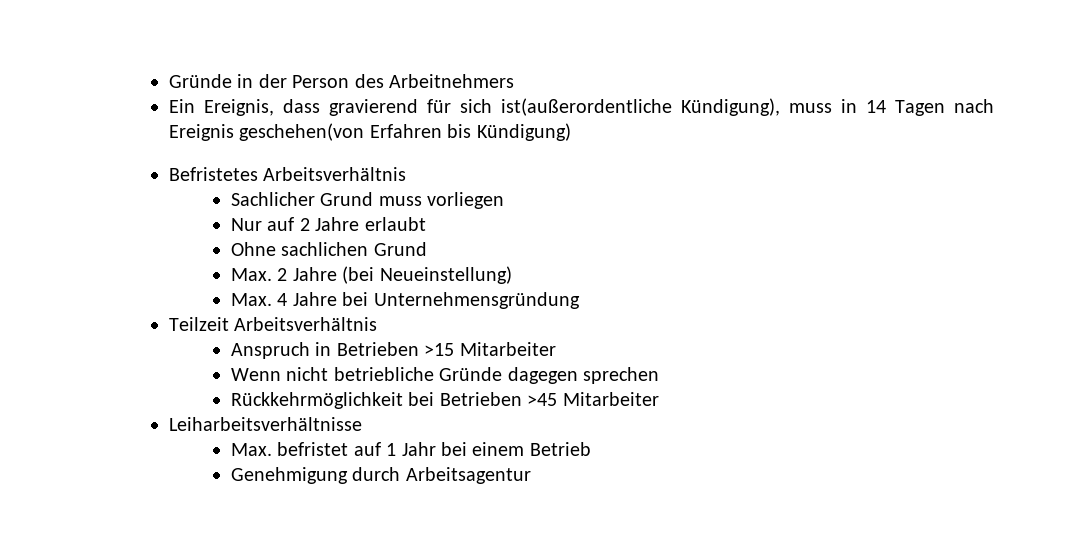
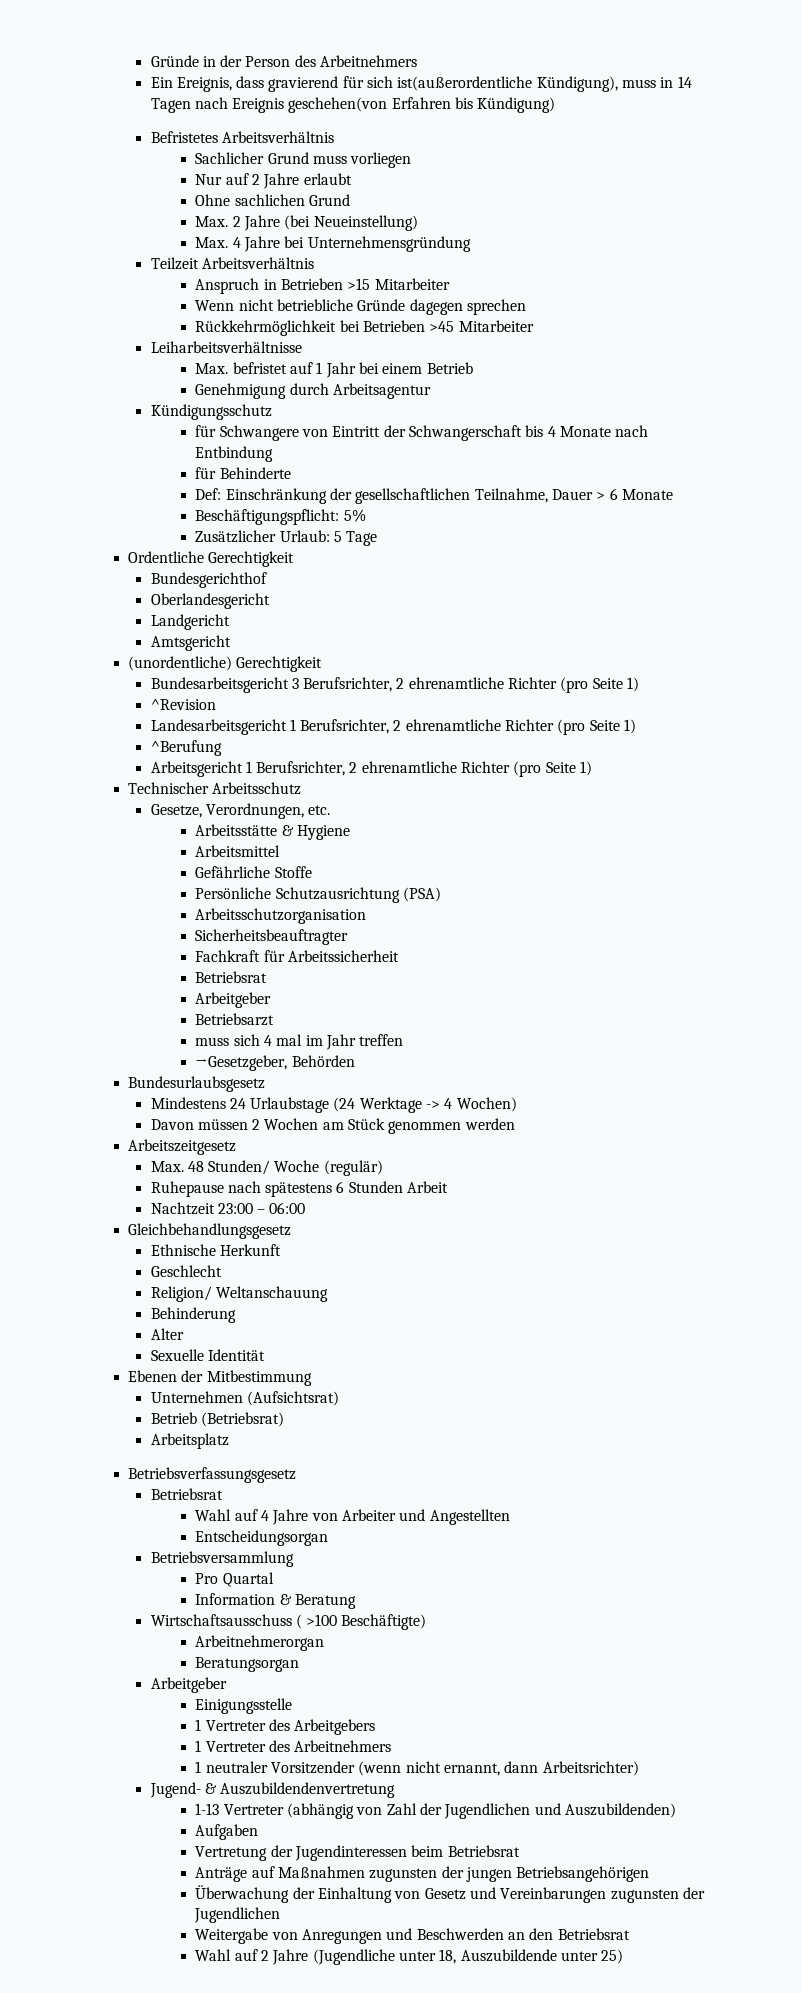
+ Kündigungsschutz
+ für Schwangere von Eintritt der Schwangerschaft bis 4 Monate nach Entbindung
+ für Behinderte
+ Def: Einschränkung der gesellschaftlichen Teilnahme, Dauer > 6 Monate
+ Beschäftigungspflicht: 5%
+ Zusätzlicher Urlaub: 5 Tage
+ Ordentliche Gerechtigkeit
+ Bundesgerichthof
+ Oberlandesgericht
+ Landgericht
+ Amtsgericht
+ (unordentliche) Gerechtigkeit
+ Bundesarbeitsgericht 3 Berufsrichter, 2 ehrenamtliche Richter (pro Seite 1)
+ ^Revision
+ Landesarbeitsgericht 1 Berufsrichter, 2 ehrenamtliche Richter (pro Seite 1)
+ ^Berufung
+ Arbeitsgericht 1 Berufsrichter, 2 ehrenamtliche Richter (pro Seite 1)
+ Technischer Arbeitsschutz
+ Gesetze, Verordnungen, etc.
+ Arbeitsstätte & Hygiene
+ Arbeitsmittel
+ Gefährliche Stoffe
+ Persönliche Schutzausrichtung (PSA)
+ Arbeitsschutzorganisation
+ Sicherheitsbeauftragter
+ Fachkraft für Arbeitssicherheit
+ Betriebsrat
+ Arbeitgeber
+ Betriebsarzt
+ muss sich 4 mal im Jahr treffen
+ →Gesetzgeber, Behörden
+ Bundesurlaubsgesetz
+ Mindestens 24 Urlaubstage (24 Werktage -> 4 Wochen)
+ Davon müssen 2 Wochen am Stück genommen werden
+ Arbeitszeitgesetz
+ Max. 48 Stunden/ Woche (regulär)
+ Ruhepause nach spätestens 6 Stunden Arbeit
+ Nachtzeit 23:00 – 06:00
+ Gleichbehandlungsgesetz
+ Ethnische Herkunft
+ Geschlecht
+ Religion/ Weltanschauung
+ Behinderung
+ Alter
+ Sexuelle Identität
+ Ebenen der Mitbestimmung
+ Unternehmen (Aufsichtsrat)
+ Betrieb (Betriebsrat)
+ Arbeitsplatz
+ Betriebsverfassungsgesetz
+ Betriebsrat
+ Wahl auf 4 Jahre von Arbeiter und Angestellten
+ Entscheidungsorgan
+ Betriebsversammlung
+ Pro Quartal
+ Information & Beratung
+ Wirtschaftsausschuss ( >100 Beschäftigte)
+ Arbeitnehmerorgan
+ Beratungsorgan
+ Arbeitgeber
+ Einigungsstelle
+ 1 Vertreter des Arbeitgebers
+ 1 Vertreter des Arbeitnehmers
+ 1 neutraler Vorsitzender (wenn nicht ernannt, dann Arbeitsrichter)
+ Jugend- & Auszubildendenvertretung
+ 1-13 Vertreter (abhängig von Zahl der Jugendlichen und Auszubildenden)
+ Aufgaben
+ Vertretung der Jugendinteressen beim Betriebsrat
+ Anträge auf Maßnahmen zugunsten der jungen Betriebsangehörigen
+ Überwachung der Einhaltung von Gesetz und Vereinbarungen zugunsten der Jugendlichen
+ Weitergabe von Anregungen und Beschwerden an den Betriebsrat
+ Wahl auf 2 Jahre (Jugendliche unter 18, Auszubildende unter 25)

